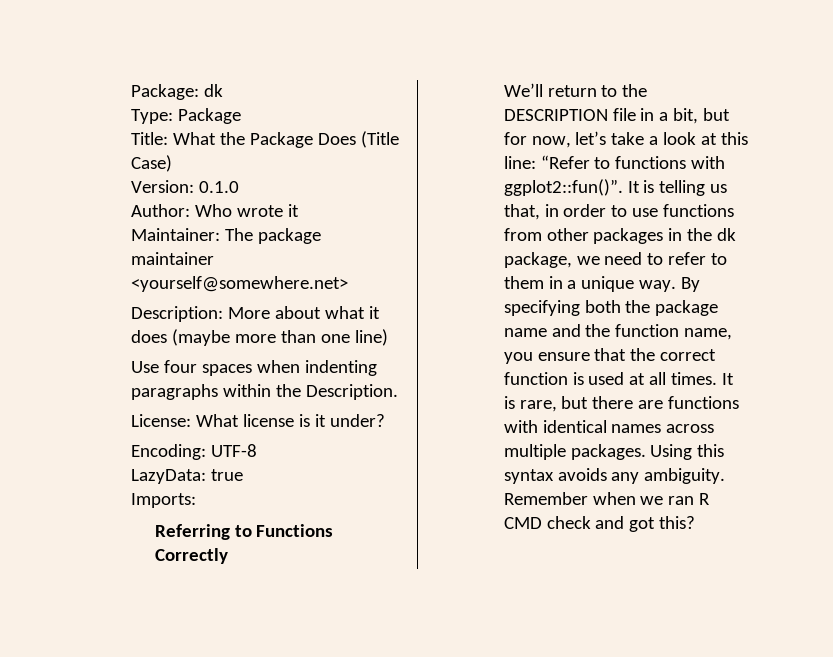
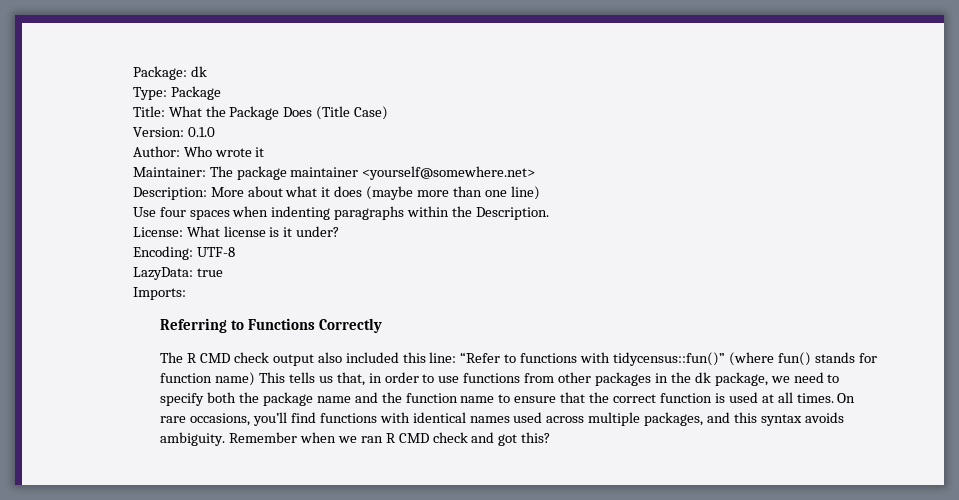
- We’ll return to the DESCRIPTION file in a bit, but for now, let’s take a look at this line: “Refer to functions with ggplot2::fun()”. It is telling us that, in order to use functions from other packages in the dk package, we need to refer to them in a unique way. By specifying both the package name and the function name, you ensure that the correct function is used at all times.
+ The R CMD check output also included this line: “Refer to functions with tidycensus::fun()” (where fun() stands for function name) This tells us that, in order to use functions from other packages in the dk package, we need to specify both the package name and the function name to ensure that the correct function is used at all times.
- It is rare, but there are functions with identical names across multiple packages. Using this syntax avoids any ambiguity.
+ On rare occasions, you’ll find functions with identical names used across multiple packages, and this syntax avoids ambiguity.

